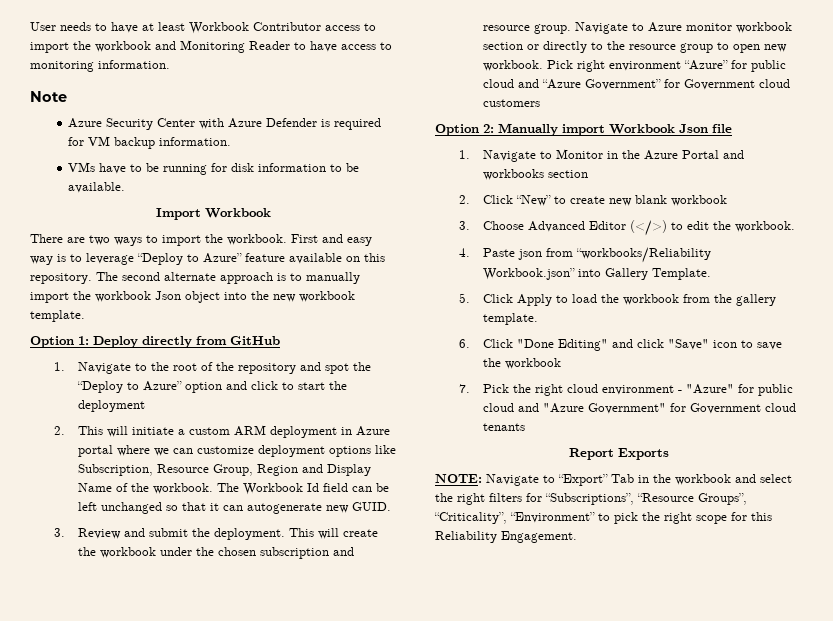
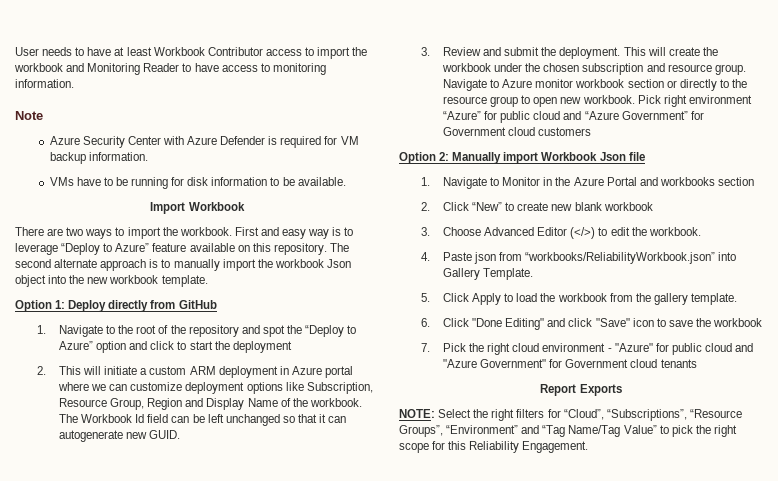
- 4. Paste json from “workbooks/Reliability Workbook.json” into Gallery Template.
+ 4. Paste json from “workbooks/ReliabilityWorkbook.json” into Gallery Template.
- NOTE: Navigate to “Export” Tab in the workbook and select the right filters for “Subscriptions”, “Resource Groups”, “Criticality”, “Environment” to pick the right scope for this Reliability Engagement.
+ NOTE: Select the right filters for “Cloud”, “Subscriptions”, “Resource Groups”, “Environment” and “Tag Name/Tag Value” to pick the right scope for this Reliability Engagement.

